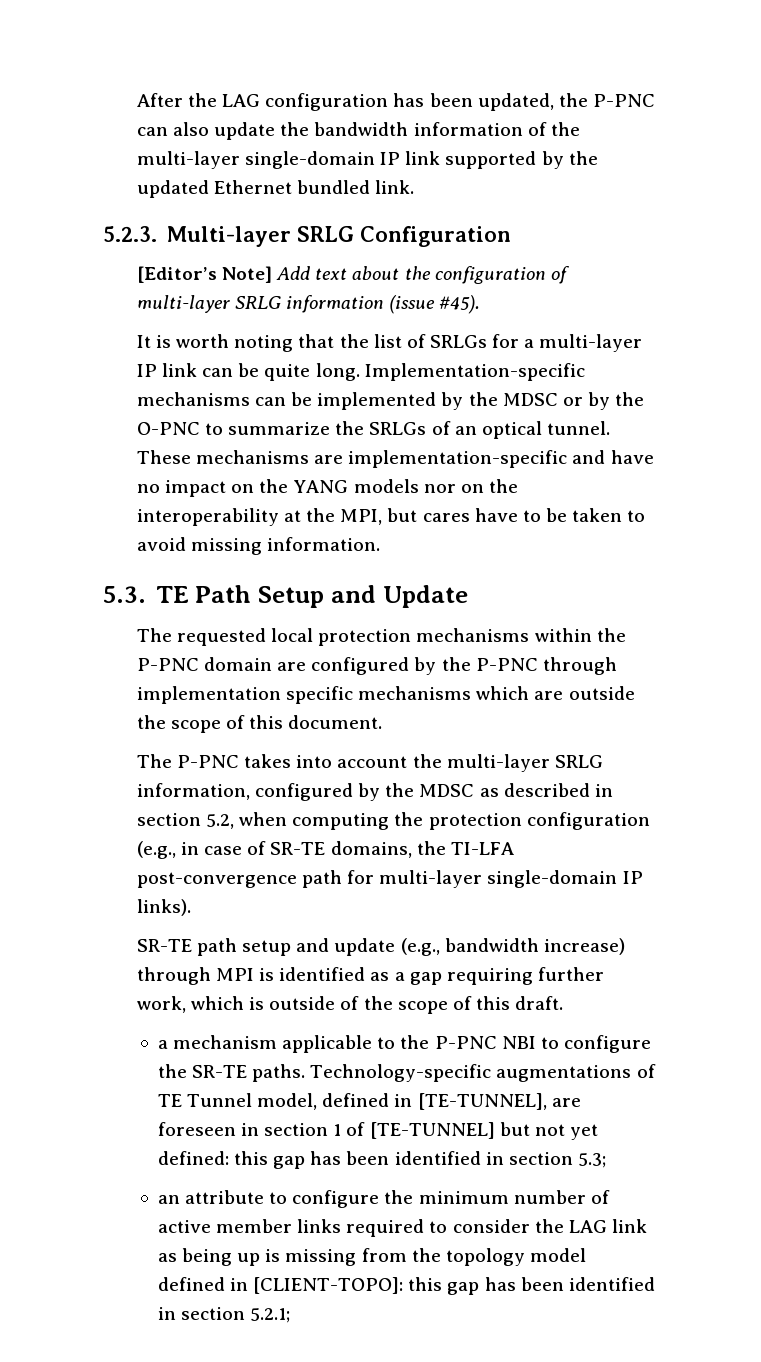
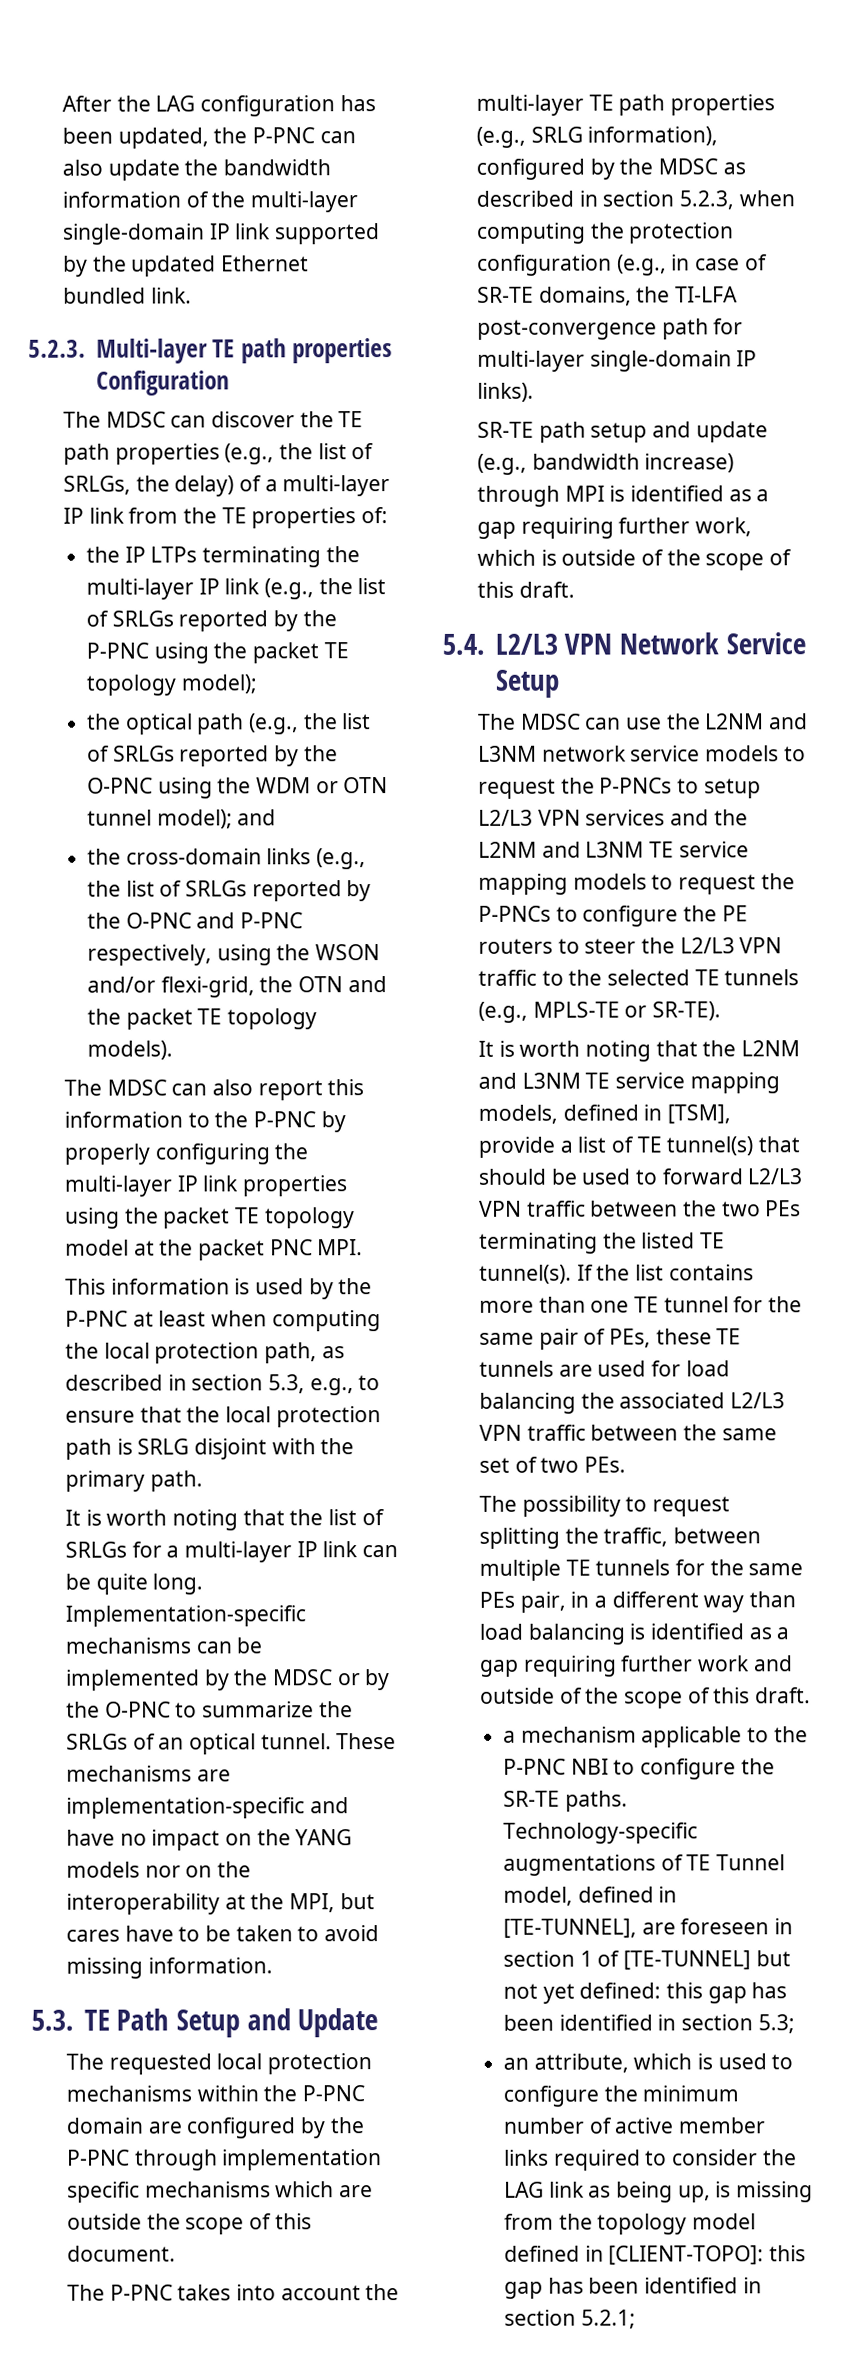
- 5.2.3. Multi-layer SRLG Configuration
- [Editor’s Note] Add text about the configuration of multi-layer SRLG information (issue #45).
+ 5.2.3. Multi-layer TE path properties Configuration
+ The MDSC can discover the TE path properties (e.g., the list of SRLGs, the delay) of a multi-layer IP link from the TE properties of:
+ the IP LTPs terminating the multi-layer IP link (e.g., the list of SRLGs reported by the P-PNC using the packet TE topology model);
+ the optical path (e.g., the list of SRLGs reported by the O-PNC using the WDM or OTN tunnel model); and
+ the cross-domain links (e.g., the list of SRLGs reported by the O-PNC and P-PNC respectively, using the WSON and/or flexi-grid, the OTN and the packet TE topology models).
+ The MDSC can also report this information to the P-PNC by properly configuring the multi-layer IP link properties using the packet TE topology model at the packet PNC MPI.
+ This information is used by the P-PNC at least when computing the local protection path, as described in section 5.3, e.g., to ensure that the local protection path is SRLG disjoint with the primary path.
- The P-PNC takes into account the multi-layer SRLG information, configured by the MDSC as described in section 5.2, when computing the protection configuration (e.g., in case of SR-TE domains, the TI-LFA post-convergence path for multi-layer single-domain IP links).
+ The P-PNC takes into account the multi-layer TE path properties (e.g., SRLG information), configured by the MDSC as described in section 5.2.3, when computing the protection configuration (e.g., in case of SR-TE domains, the TI-LFA post-convergence path for multi-layer single-domain IP links).
+ 5.4. L2/L3 VPN Network Service Setup
+ The MDSC can use the L2NM and L3NM network service models to request the P-PNCs to setup L2/L3 VPN services and the L2NM and L3NM TE service mapping models to request the P-PNCs to configure the PE routers to steer the L2/L3 VPN traffic to the selected TE tunnels (e.g., MPLS-TE or SR-TE).
+ It is worth noting that the L2NM and L3NM TE service mapping models, defined in [TSM], provide a list of TE tunnel(s) that should be used to forward L2/L3 VPN traffic between the two PEs terminating the listed TE tunnel(s). If the list contains more than one TE tunnel for the same pair of PEs, these TE tunnels are used for load balancing the associated L2/L3 VPN traffic between the same set of two PEs.
+ The possibility to request splitting the traffic, between multiple TE tunnels for the same PEs pair, in a different way than load balancing is identified as a gap requiring further work and outside of the scope of this draft.
- an attribute to configure the minimum number of active member links required to consider the LAG link as being up is missing from the topology model defined in [CLIENT-TOPO]: this gap has been identified in section 5.2.1;
+ an attribute, which is used to configure the minimum number of active member links required to consider the LAG link as being up, is missing from the topology model defined in [CLIENT-TOPO]: this gap has been identified in section 5.2.1;

